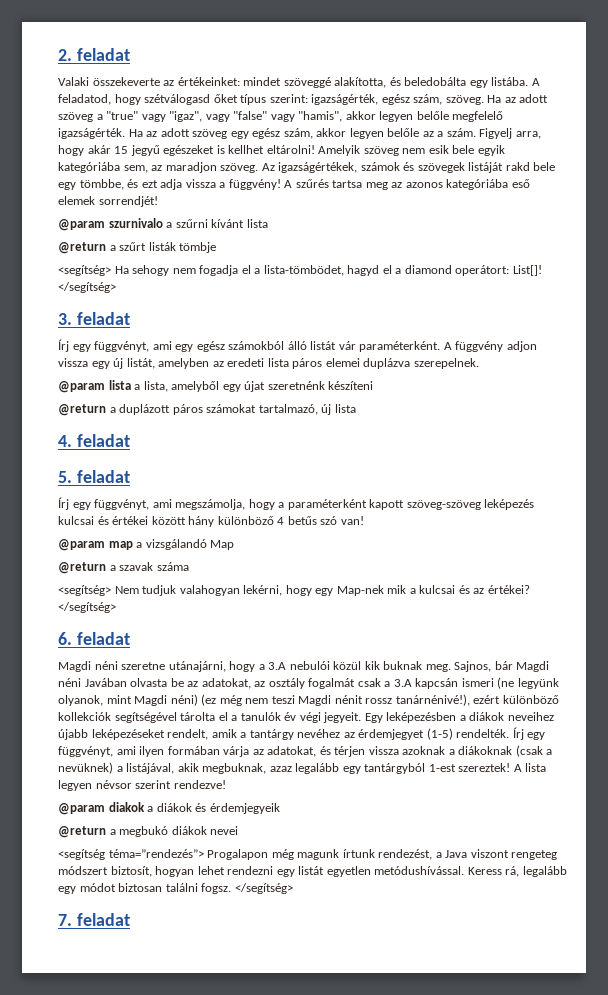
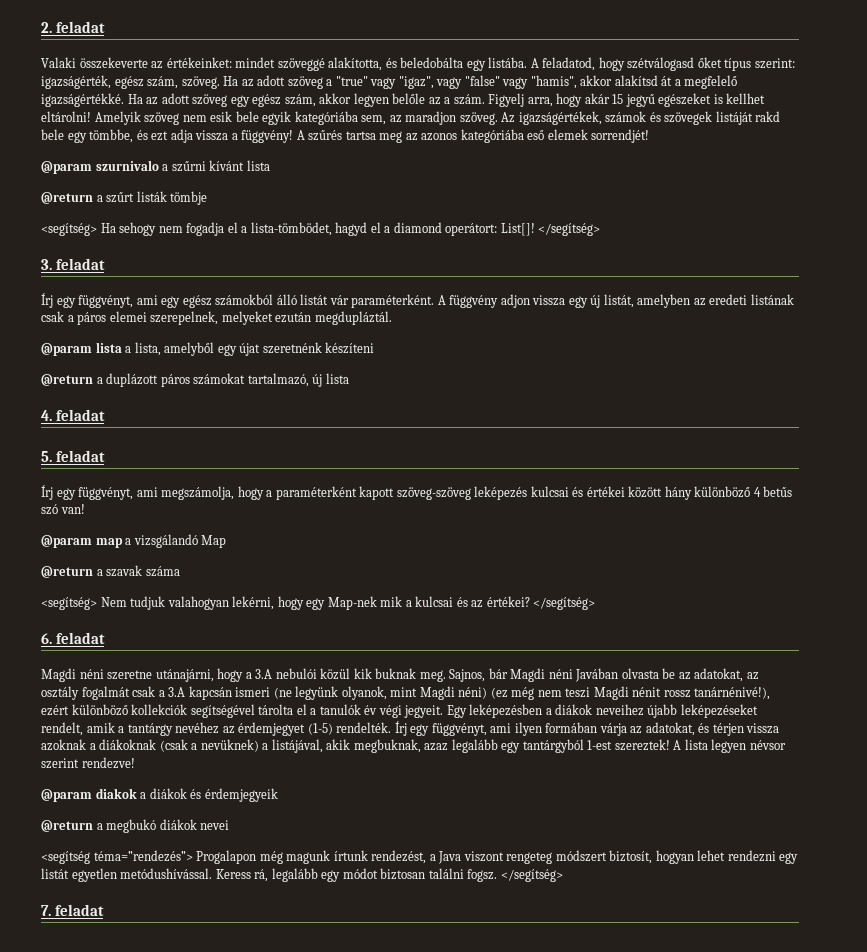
- Ha az adott szöveg a "true" vagy "igaz", vagy "false" vagy "hamis", akkor legyen belőle megfelelő igazságérték.
+ Ha az adott szöveg a "true" vagy "igaz", vagy "false" vagy "hamis", akkor alakítsd át a megfelelő igazságértékké.
- A függvény adjon vissza egy új listát, amelyben az eredeti lista páros elemei duplázva szerepelnek.
+ A függvény adjon vissza egy új listát, amelyben az eredeti listának csak a páros elemei szerepelnek, melyeket ezután megdupláztál.

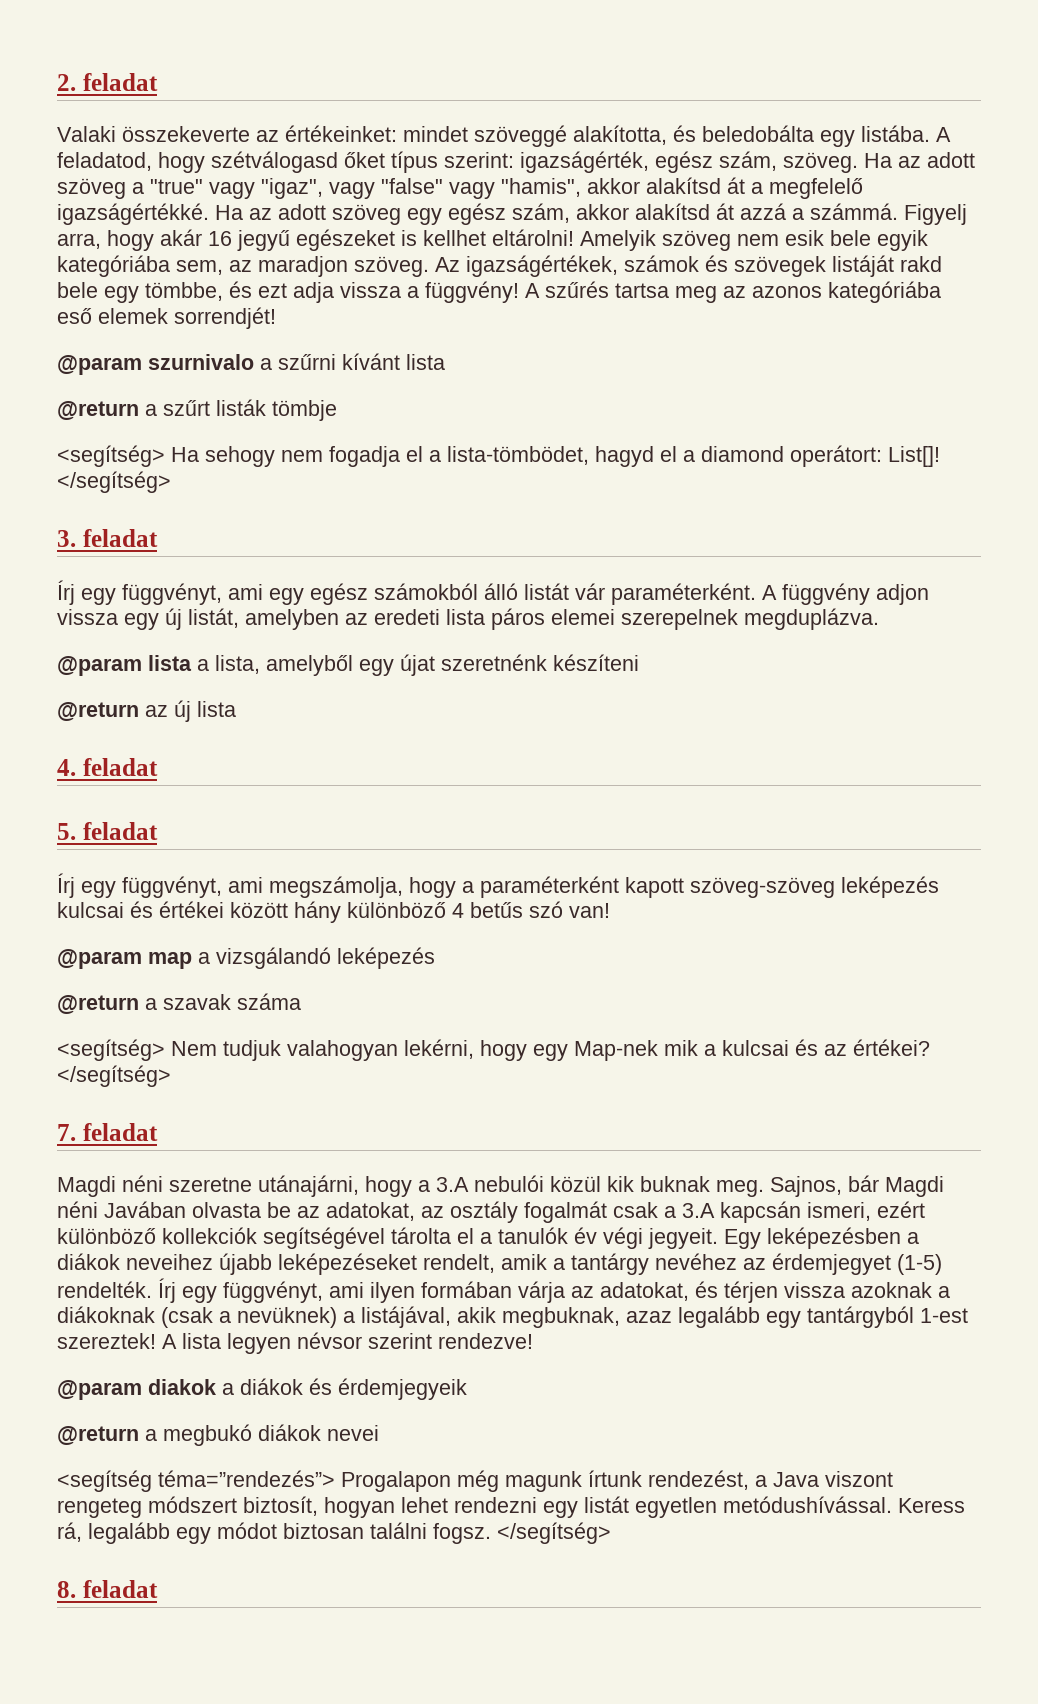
- Ha az adott szöveg egy egész szám, akkor legyen belőle az a szám.
+ Ha az adott szöveg egy egész szám, akkor alakítsd át azzá a számmá.
- Figyelj arra, hogy akár 15 jegyű egészeket is kellhet eltárolni!
+ Figyelj arra, hogy akár 16 jegyű egészeket is kellhet eltárolni!
- A függvény adjon vissza egy új listát, amelyben az eredeti listának csak a páros elemei szerepelnek, melyeket ezután megdupláztál.
+ A függvény adjon vissza egy új listát, amelyben az eredeti lista páros elemei szerepelnek megduplázva.
- @return a duplázott páros számokat tartalmazó, új lista
+ @return az új lista
- @param map a vizsgálandó Map
+ @param map a vizsgálandó leképezés
- 6. feladat
+ 7. feladat
- Sajnos, bár Magdi néni Javában olvasta be az adatokat, az osztály fogalmát csak a 3.A kapcsán ismeri (ne legyünk olyanok, mint Magdi néni) (ez még nem teszi Magdi nénit rossz tanárnénivé!), ezért különböző kollekciók segítségével tárolta el a tanulók év végi jegyeit.
+ Sajnos, bár Magdi néni Javában olvasta be az adatokat, az osztály fogalmát csak a 3.A kapcsán ismeri, ezért különböző kollekciók segítségével tárolta el a tanulók év végi jegyeit.
- 7. feladat
+ 8. feladat

